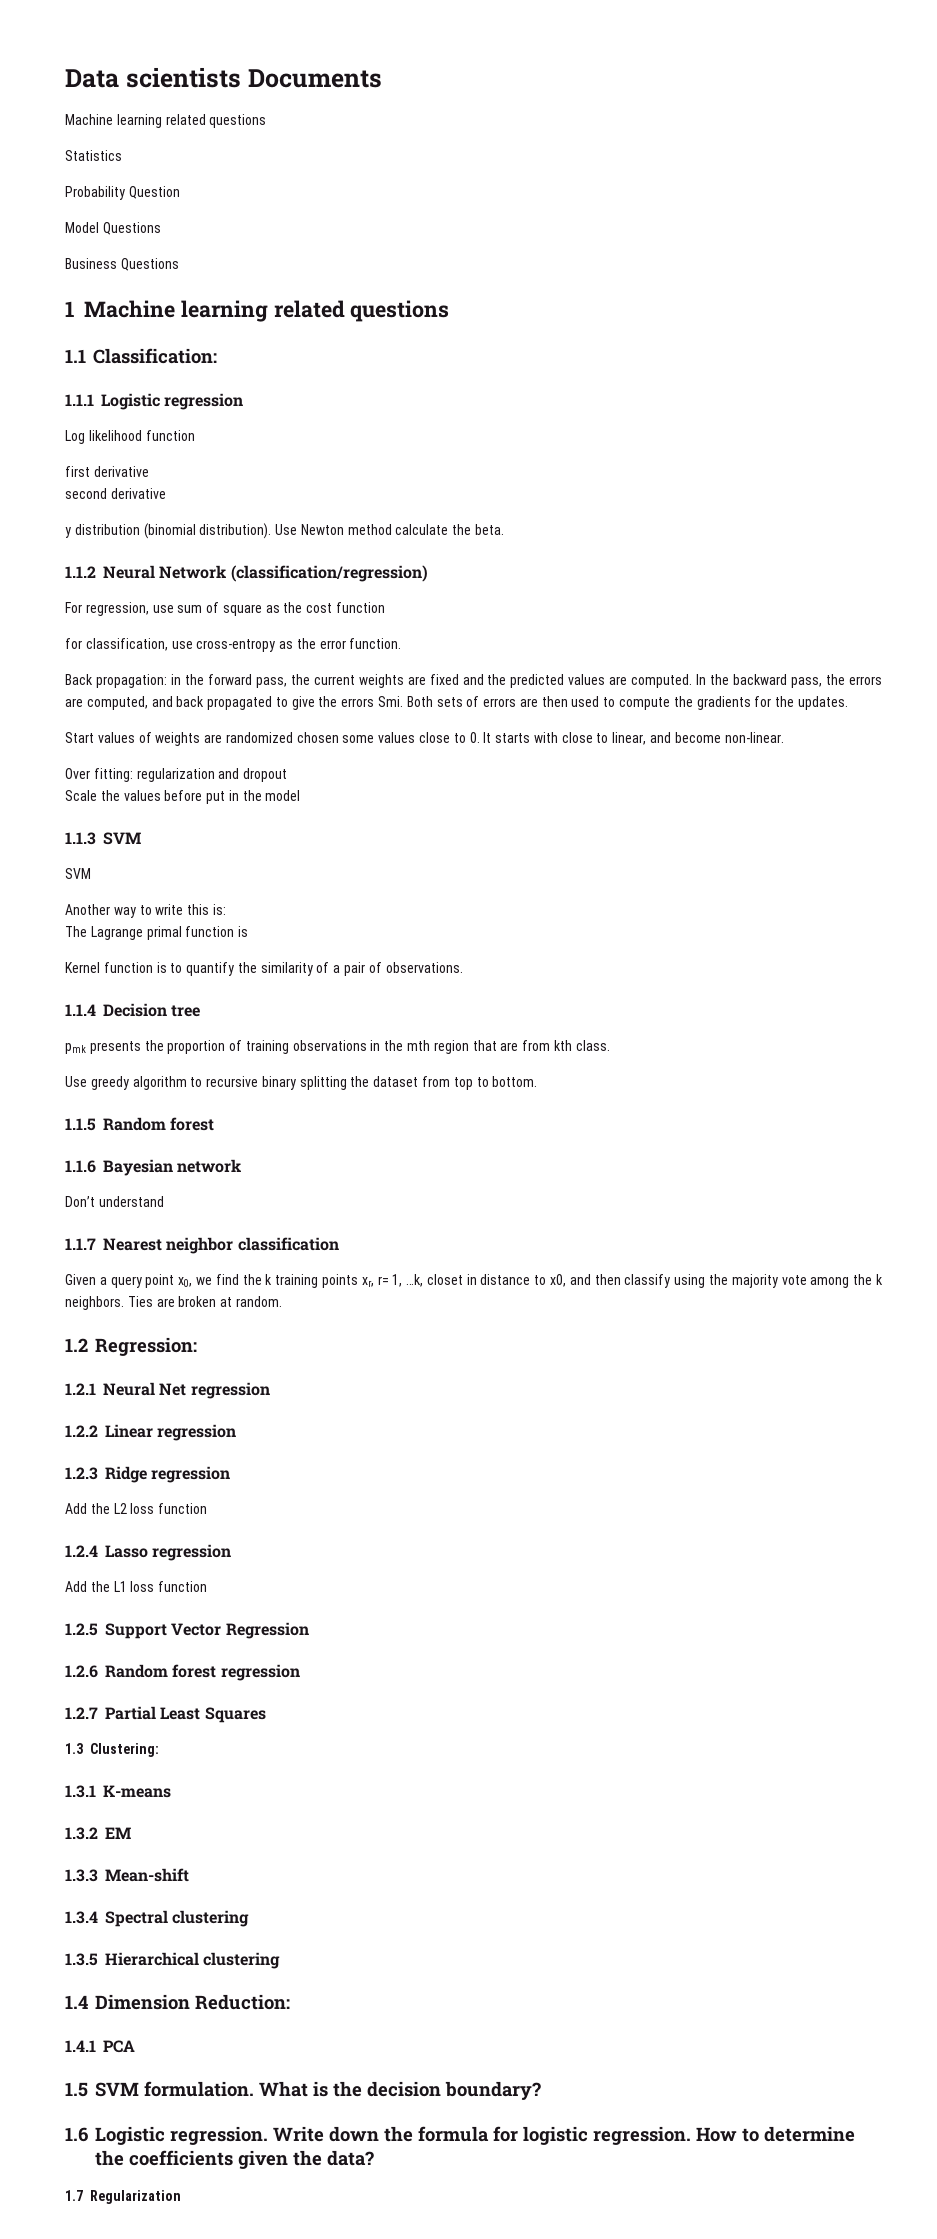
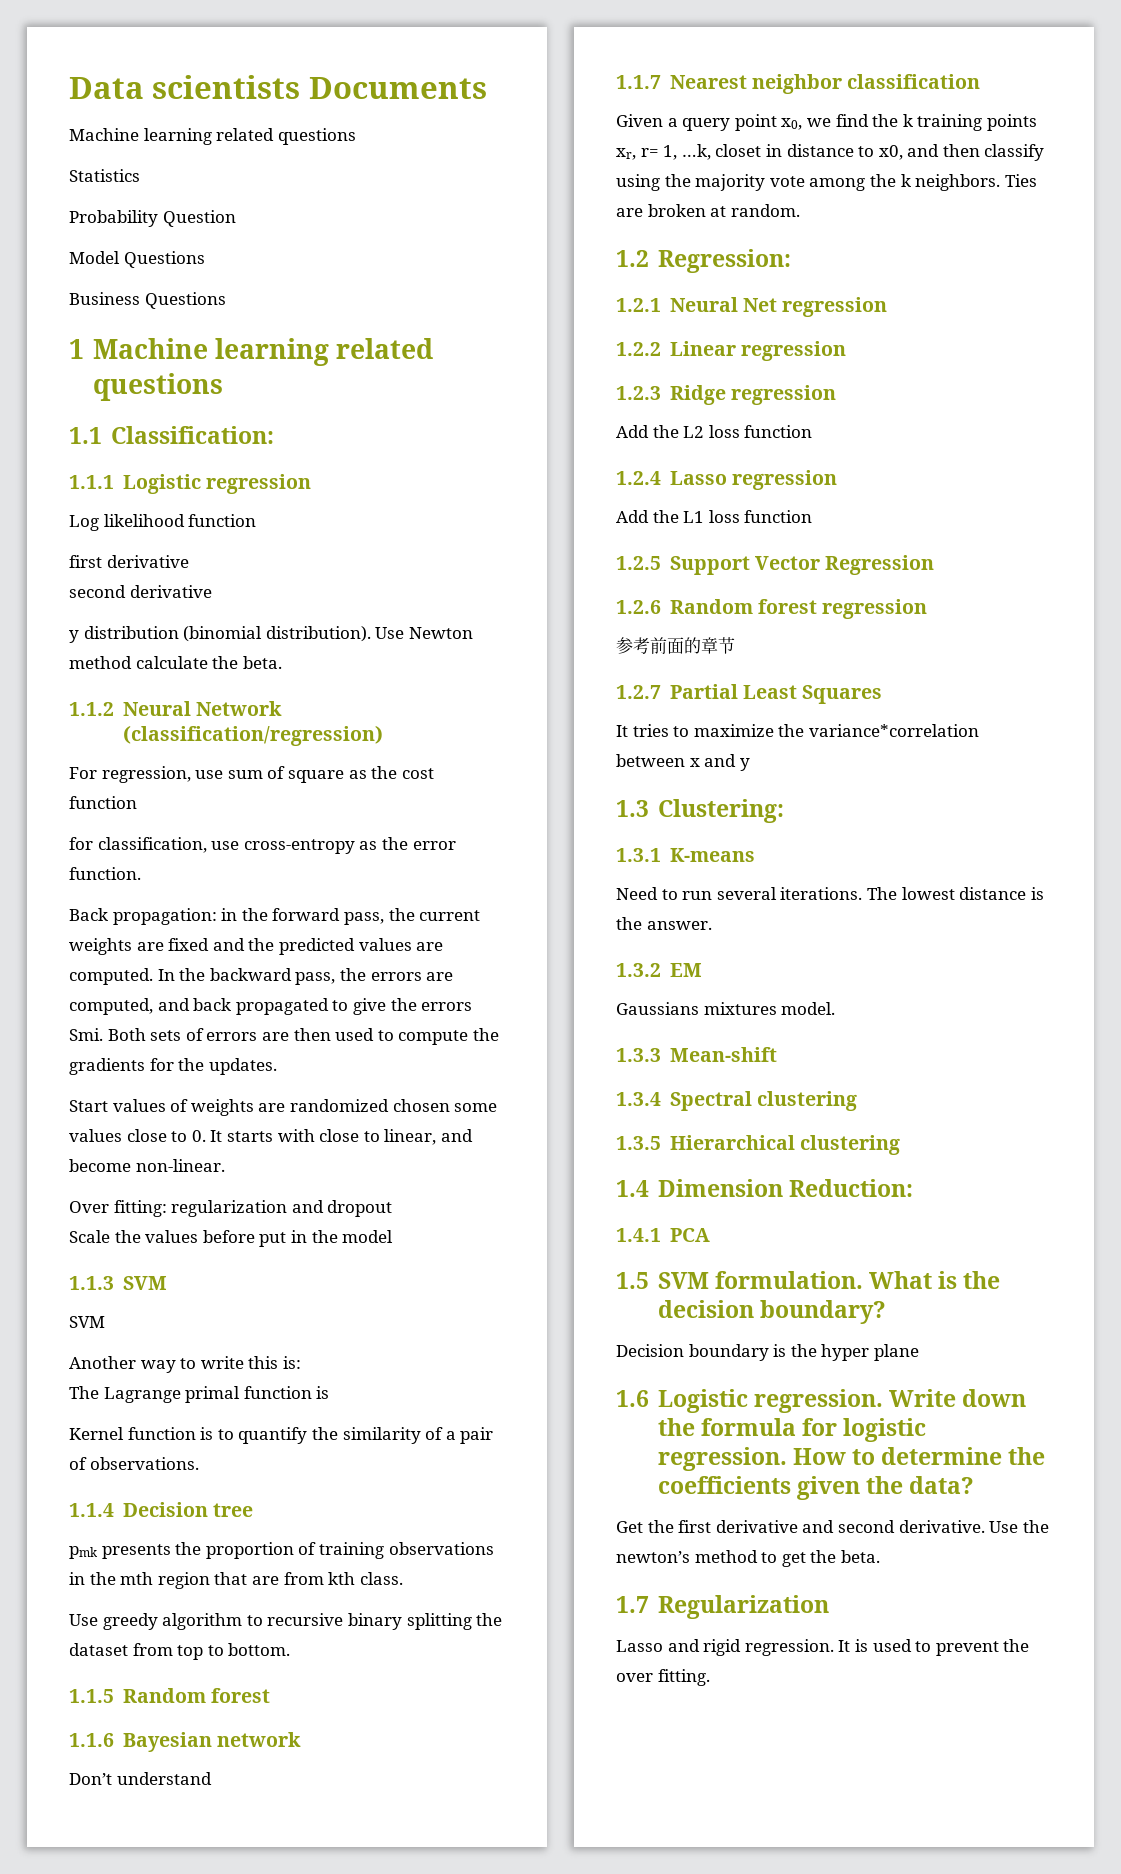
+ 参考前面的章节
+ It tries to maximize the variance*correlation between x and y
  1.3 Clustering:
  1.3.1 K-means
+ Need to run several iterations. The lowest distance is the answer.
+ Gaussians mixtures model.
+ Decision boundary is the hyper plane
+ Get the first derivative and second derivative. Use the newton’s method to get the beta.
  1.7 Regularization
+ Lasso and rigid regression. It is used to prevent the over fitting.

